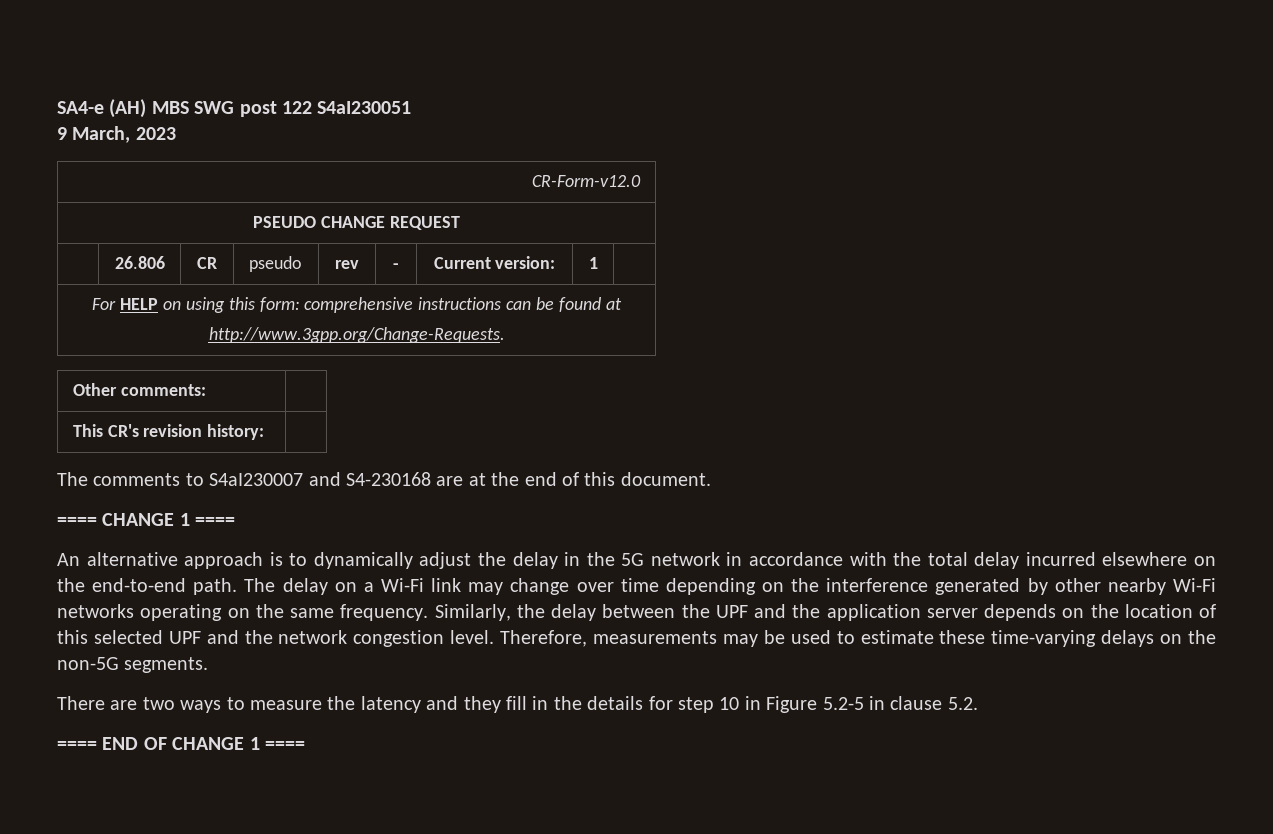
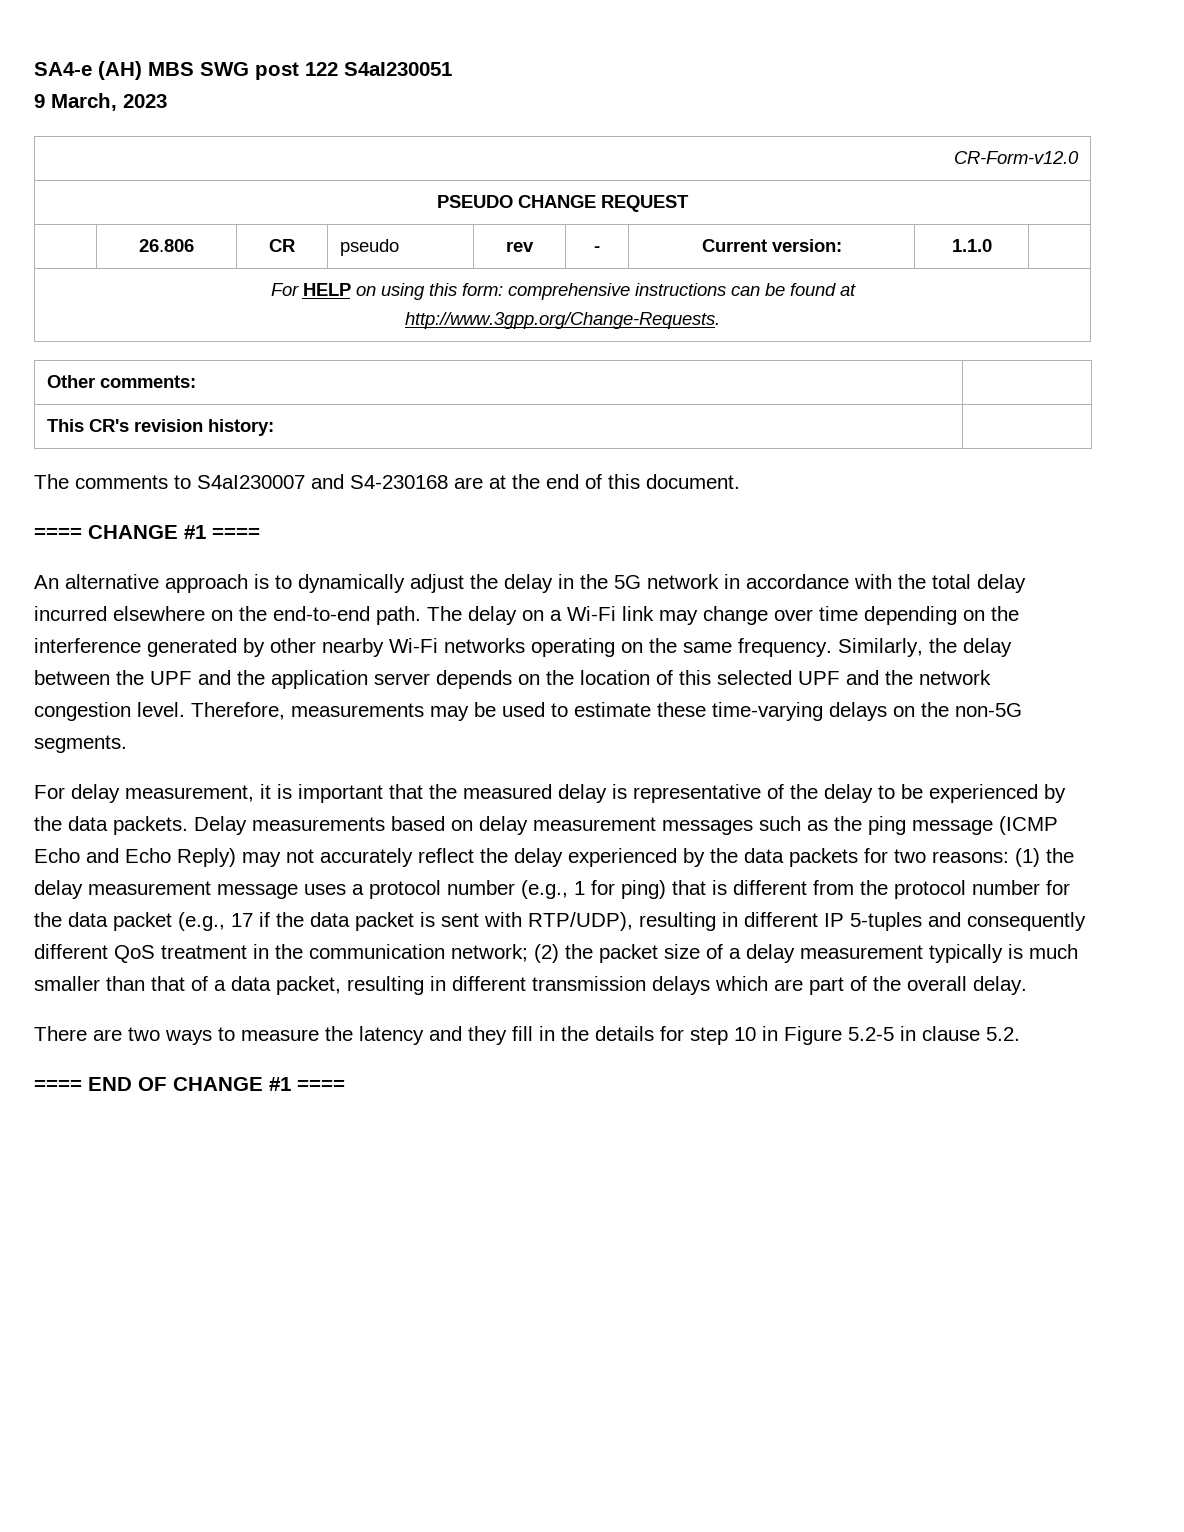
- | 26.806 | CR | pseudo | rev | - | Current version: | 1 |
+ | 26.806 | CR | pseudo | rev | - | Current version: | 1.1.0 |
- ==== CHANGE 1 ====
+ ==== CHANGE #1 ====
+ For delay measurement, it is important that the measured delay is representative of the delay to be experienced by the data packets. Delay measurements based on delay measurement messages such as the ping message (ICMP Echo and Echo Reply) may not accurately reflect the delay experienced by the data packets for two reasons: (1) the delay measurement message uses a protocol number (e.g., 1 for ping) that is different from the protocol number for the data packet (e.g., 17 if the data packet is sent with RTP/UDP), resulting in different IP 5-tuples and consequently different QoS treatment in the communication network; (2) the packet size of a delay measurement typically is much smaller than that of a data packet, resulting in different transmission delays which are part of the overall delay.
- ==== END OF CHANGE 1 ====
+ ==== END OF CHANGE #1 ====

